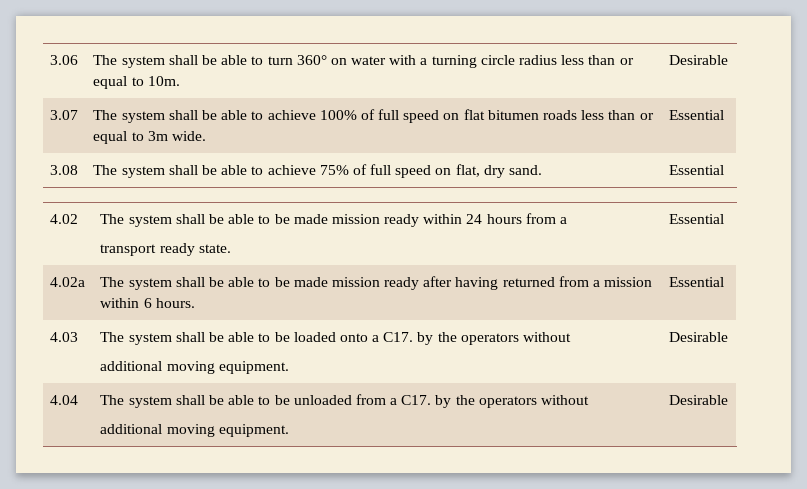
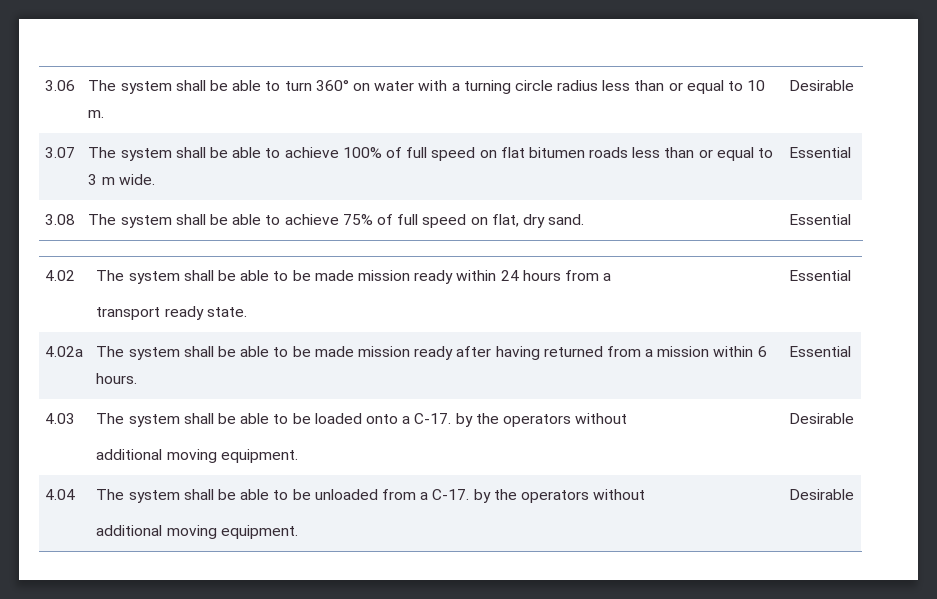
- 3.06 | The system shall be able to turn 360° on water with a turning circle radius less than or equal to 10m. | Desirable
+ 3.06 | The system shall be able to turn 360° on water with a turning circle radius less than or equal to 10 m. | Desirable
- 3.07 | The system shall be able to achieve 100% of full speed on flat bitumen roads less than or equal to 3m wide. | Essential
+ 3.07 | The system shall be able to achieve 100% of full speed on flat bitumen roads less than or equal to 3 m wide. | Essential
- 4.03 | The system shall be able to be loaded onto a C17. by the operators without
+ 4.03 | The system shall be able to be loaded onto a C-17. by the operators without
- 4.04 | The system shall be able to be unloaded from a C17. by the operators without
+ 4.04 | The system shall be able to be unloaded from a C-17. by the operators without

